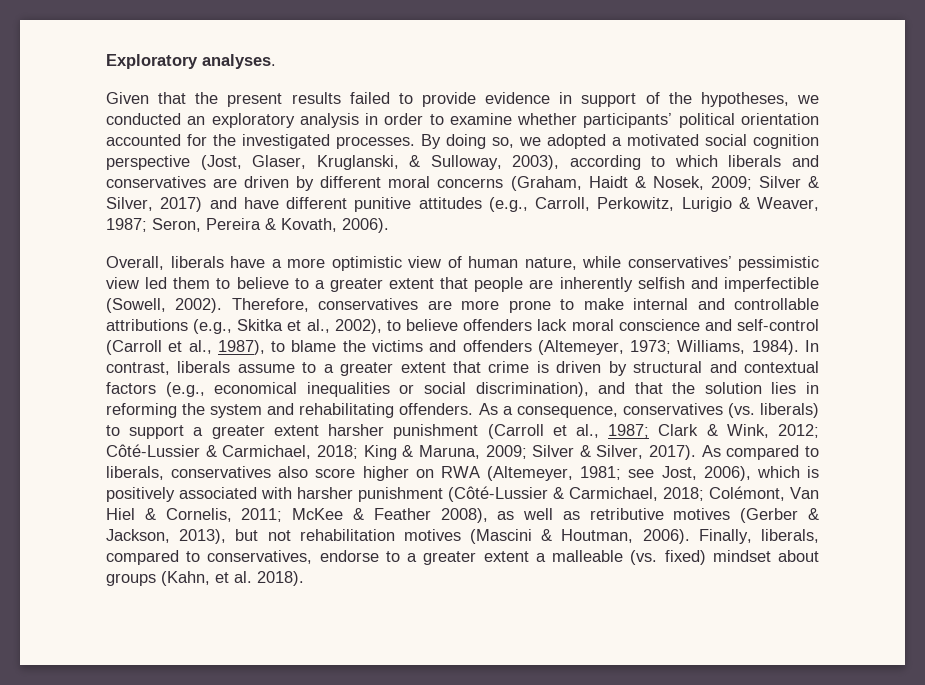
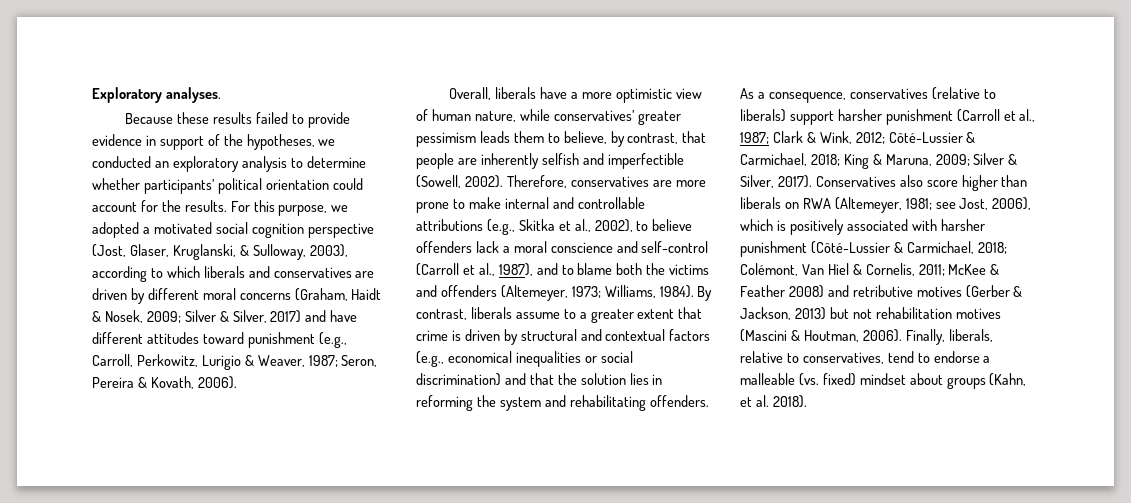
- Given that the present results failed to provide evidence in support of the hypotheses, we conducted an exploratory analysis in order to examine whether participants’ political orientation accounted for the investigated processes. By doing so, we adopted a motivated social cognition perspective (Jost, Glaser, Kruglanski, & Sulloway, 2003), according to which liberals and conservatives are driven by different moral concerns (Graham, Haidt & Nosek, 2009;
+ Because these results failed to provide evidence in support of the hypotheses, we conducted an exploratory analysis to determine whether participants’ political orientation could account for the results. For this purpose, we adopted a motivated social cognition perspective (Jost, Glaser, Kruglanski, & Sulloway, 2003), according to which liberals and conservatives are driven by different moral concerns (Graham, Haidt & Nosek, 2009;
- Silver & Silver, 2017) and have different punitive attitudes (e.g., Carroll, Perkowitz, Lurigio & Weaver, 1987;
+ Silver & Silver, 2017) and have different attitudes toward punishment (e.g., Carroll, Perkowitz, Lurigio & Weaver, 1987;
- Overall, liberals have a more optimistic view of human nature, while conservatives’ pessimistic view led them to believe to a greater extent that people are inherently selfish and imperfectible (Sowell, 2002).
+ Overall, liberals have a more optimistic view of human nature, while conservatives’ greater pessimism leads them to believe, by contrast, that people are inherently selfish and imperfectible (Sowell, 2002).
- Therefore, conservatives are more prone to make internal and controllable attributions (e.g., Skitka et al., 2002), to believe offenders lack moral conscience and self-control (Carroll et al., 1987), to blame the victims and offenders (Altemeyer, 1973; Williams, 1984).
+ Therefore, conservatives are more prone to make internal and controllable attributions (e.g., Skitka et al., 2002), to believe offenders lack a moral conscience and self-control (Carroll et al., 1987), and to blame both the victims and offenders (Altemeyer, 1973; Williams, 1984).
- In contrast, liberals assume to a greater extent that crime is driven by structural and contextual factors (e.g., economical inequalities or social discrimination), and that the solution lies in reforming the system and rehabilitating offenders.
+ By contrast, liberals assume to a greater extent that crime is driven by structural and contextual factors (e.g., economical inequalities or social discrimination) and that the solution lies in reforming the system and rehabilitating offenders.
- As a consequence, conservatives (vs. liberals) to support a greater extent harsher punishment (Carroll et al., 1987; Clark & Wink, 2012; Côté-Lussier & Carmichael, 2018; King & Maruna, 2009; Silver & Silver, 2017).
+ As a consequence, conservatives (relative to liberals) support harsher punishment (Carroll et al., 1987; Clark & Wink, 2012; Côté-Lussier & Carmichael, 2018; King & Maruna, 2009; Silver & Silver, 2017).
- As compared to liberals, conservatives also score higher on RWA (Altemeyer, 1981; see Jost, 2006), which is positively associated with harsher punishment (Côté-Lussier & Carmichael, 2018; Colémont, Van Hiel & Cornelis, 2011; McKee & Feather 2008), as well as retributive motives (Gerber & Jackson, 2013), but not rehabilitation motives (Mascini & Houtman, 2006).
+ Conservatives also score higher than liberals on RWA (Altemeyer, 1981; see Jost, 2006), which is positively associated with harsher punishment (Côté-Lussier & Carmichael, 2018; Colémont, Van Hiel & Cornelis, 2011; McKee & Feather 2008) and retributive motives (Gerber & Jackson, 2013) but not rehabilitation motives (Mascini & Houtman, 2006).
- Finally, liberals, compared to conservatives, endorse to a greater extent a malleable (vs. fixed) mindset about groups (Kahn, et al. 2018).
+ Finally, liberals, relative to conservatives, tend to endorse a malleable (vs. fixed) mindset about groups (Kahn, et al. 2018).

